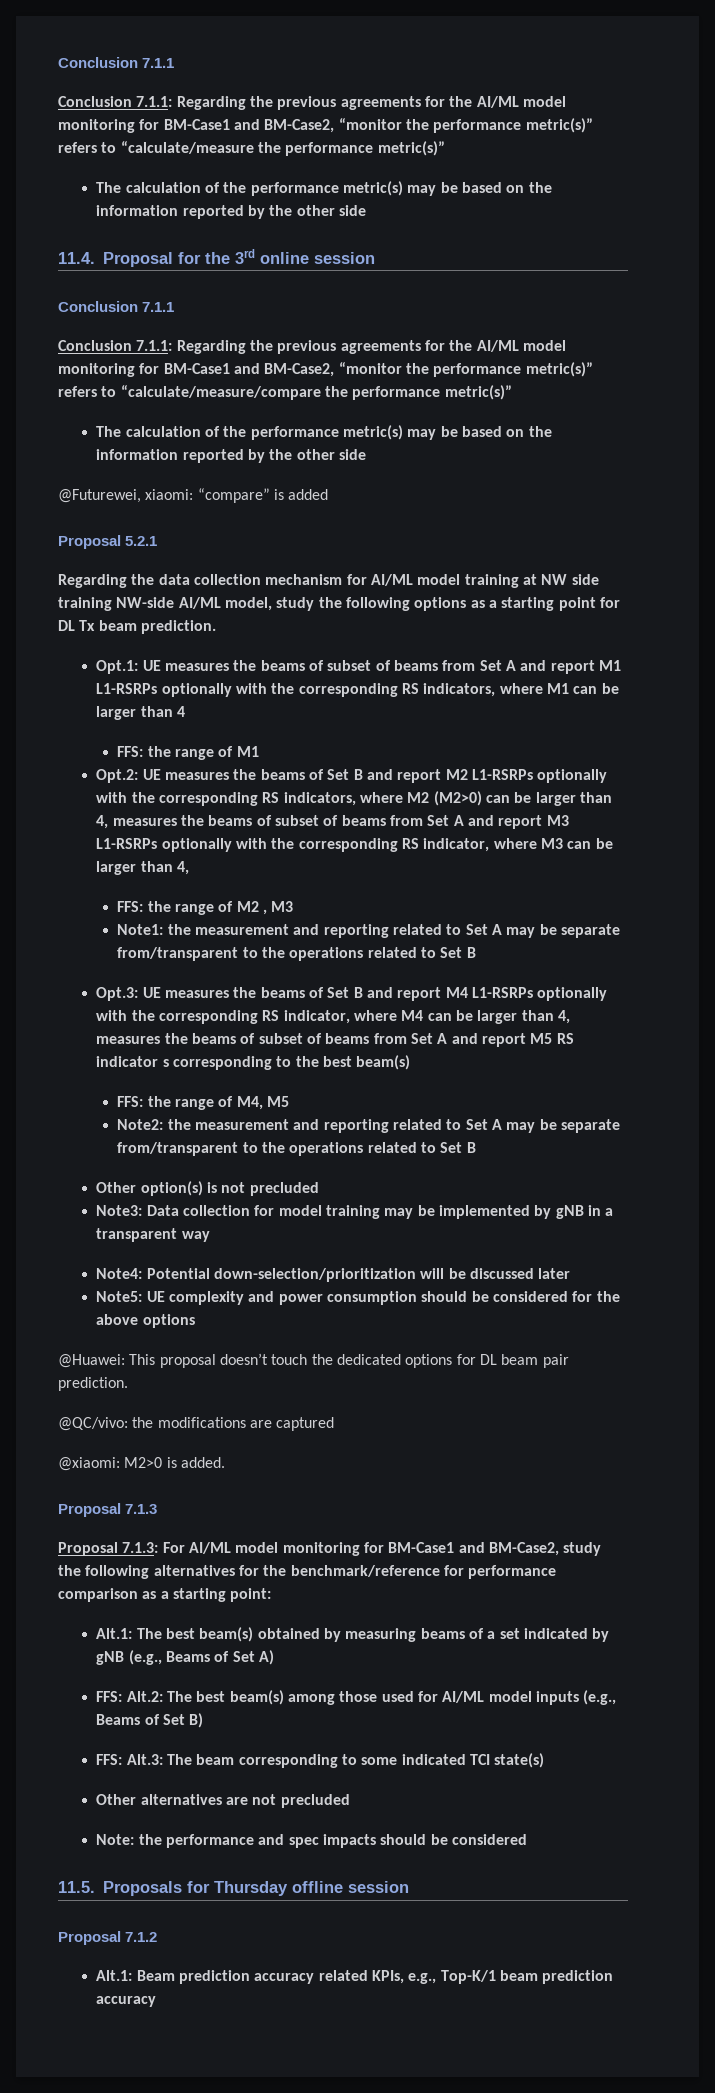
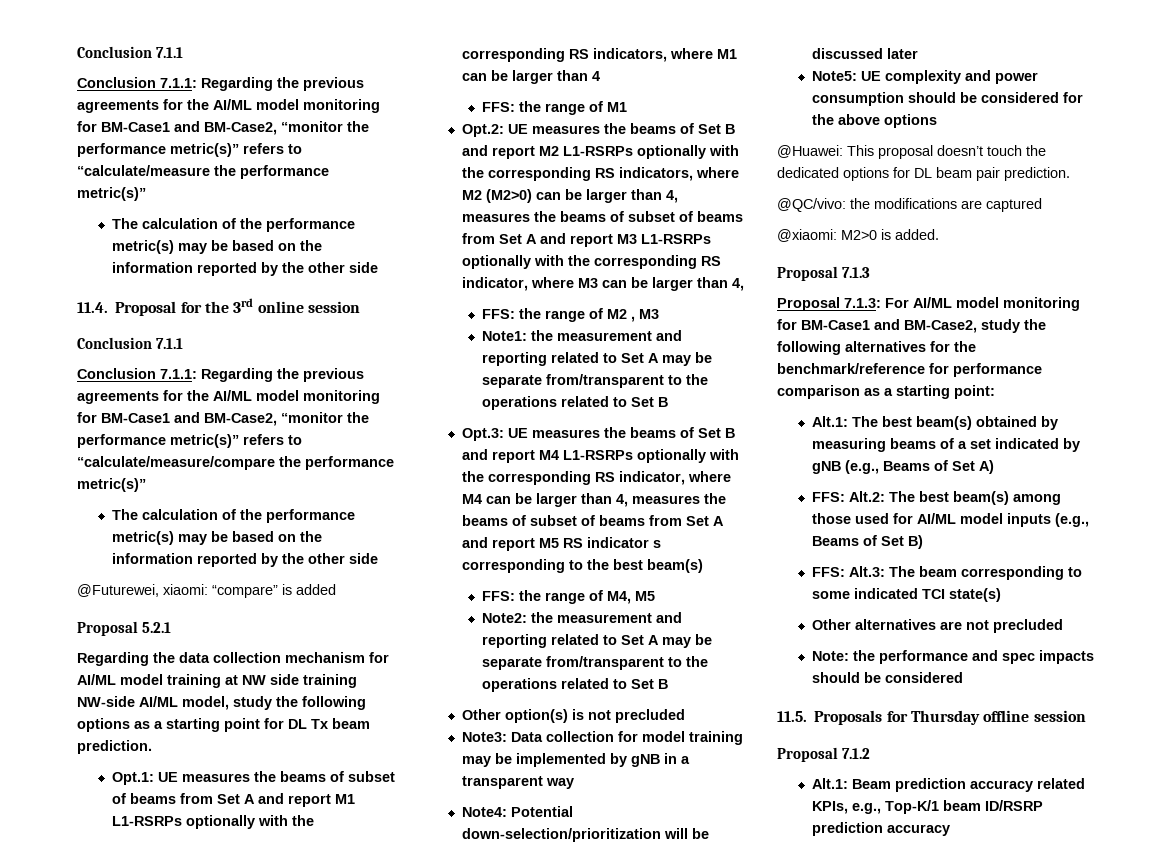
- Alt.1: Beam prediction accuracy related KPIs, e.g., Top-K/1 beam prediction accuracy
+ Alt.1: Beam prediction accuracy related KPIs, e.g., Top-K/1 beam ID/RSRP prediction accuracy

